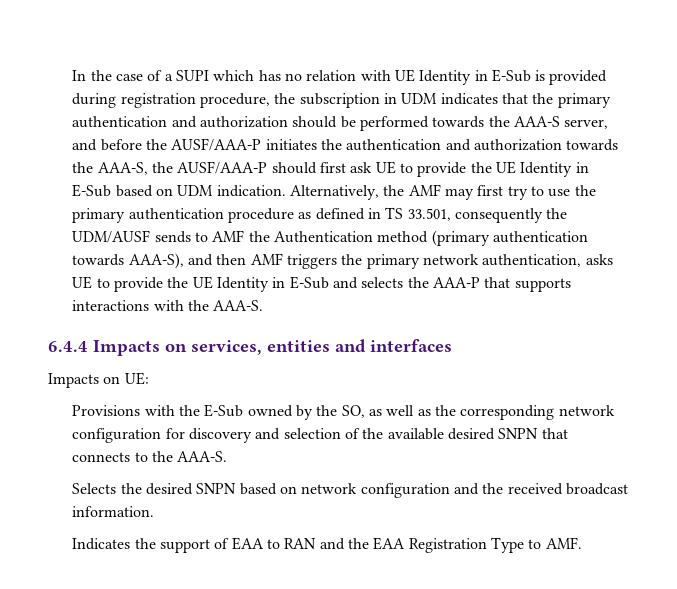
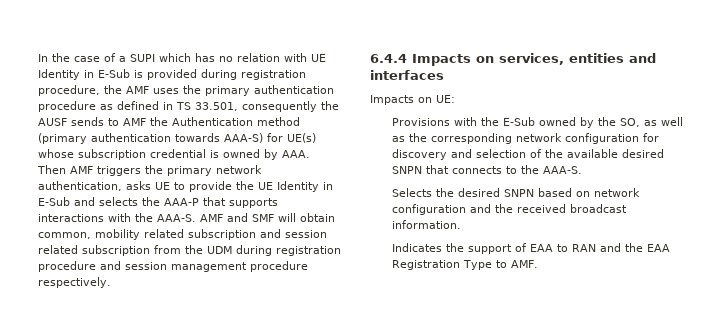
- In the case of a SUPI which has no relation with UE Identity in E-Sub is provided during registration procedure, the subscription in UDM indicates that the primary authentication and authorization should be performed towards the AAA-S server, and before the AUSF/AAA-P initiates the authentication and authorization towards the AAA-S, the AUSF/AAA-P should first ask UE to provide the UE Identity in E-Sub based on UDM indication. Alternatively, the AMF may first try to use the primary authentication procedure as defined in TS 33.501, consequently the UDM/AUSF sends to AMF the Authentication method (primary authentication towards AAA-S), and then AMF triggers the primary network authentication, asks UE to provide the UE Identity in E-Sub and selects the AAA-P that supports interactions with the AAA-S.
+ In the case of a SUPI which has no relation with UE Identity in E-Sub is provided during registration procedure, the AMF uses the primary authentication procedure as defined in TS 33.501, consequently the AUSF sends to AMF the Authentication method (primary authentication towards AAA-S) for UE(s) whose subscription credential is owned by AAA. Then AMF triggers the primary network authentication, asks UE to provide the UE Identity in E-Sub and selects the AAA-P that supports interactions with the AAA-S. AMF and SMF will obtain common, mobility related subscription and session related subscription from the UDM during registration procedure and session management procedure respectively.

